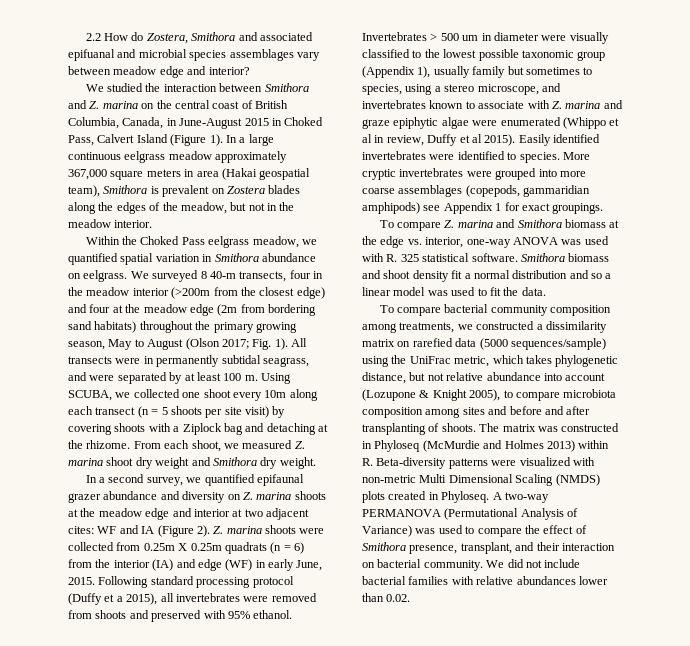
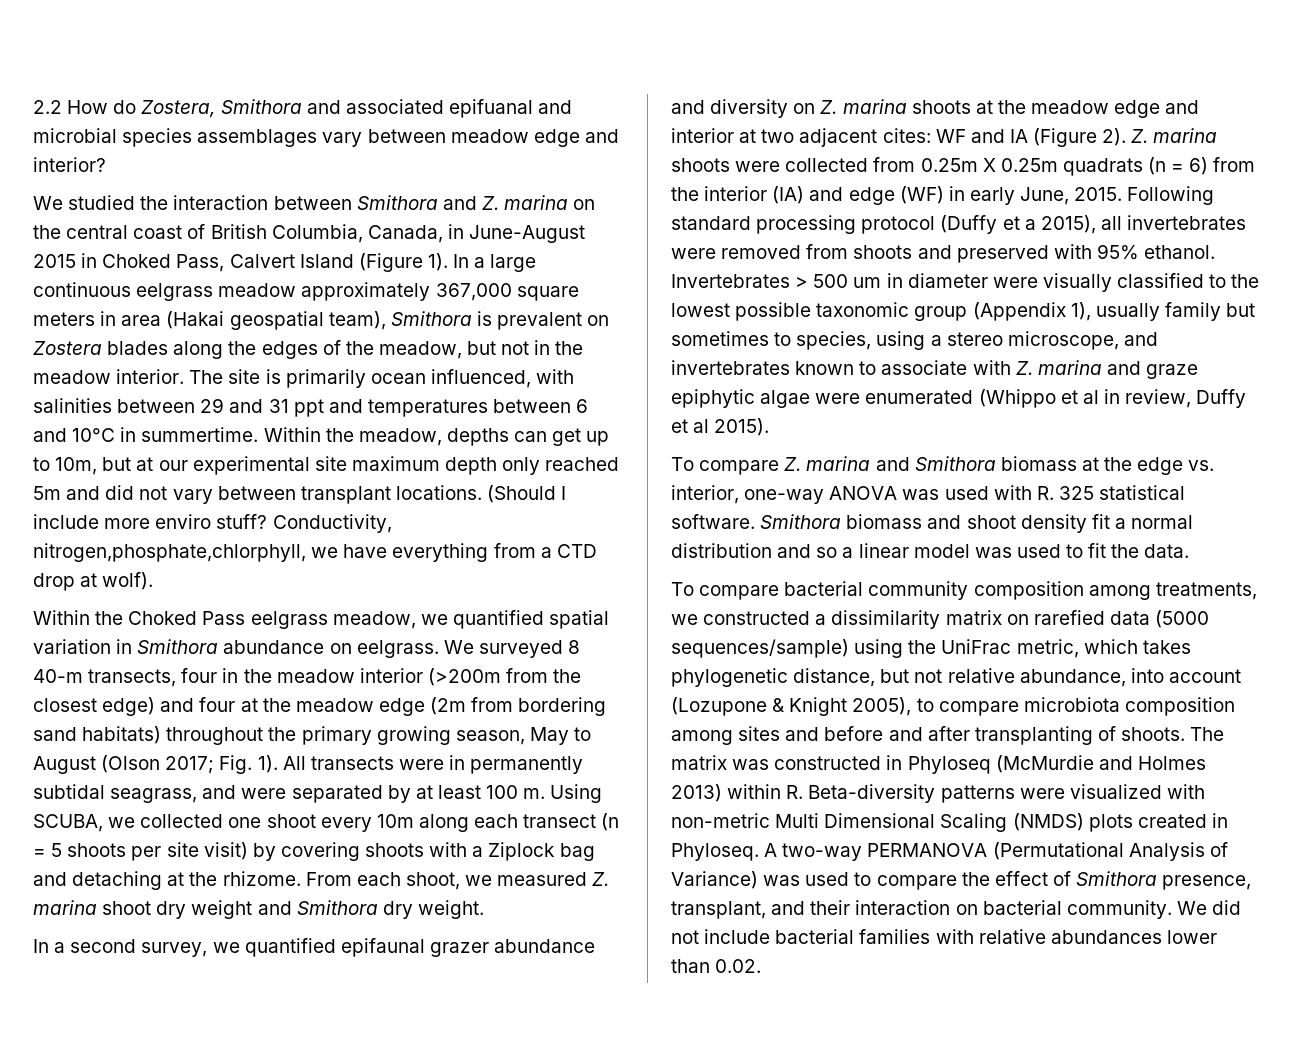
+ The site is primarily ocean influenced, with salinities between 29 and 31 ppt and temperatures between 6 and 10°C in summertime. Within the meadow, depths can get up to 10m, but at our experimental site maximum depth only reached 5m and did not vary between transplant locations. (Should I include more enviro stuff? Conductivity, nitrogen,phosphate,chlorphyll, we have everything from a CTD drop at wolf).
- Easily identified invertebrates were identified to species. More cryptic invertebrates were grouped into more coarse assemblages (copepods, gammaridian amphipods) see Appendix 1 for exact groupings.
- To compare bacterial community composition among treatments, we constructed a dissimilarity matrix on rarefied data (5000 sequences/sample) using the UniFrac metric, which takes phylogenetic distance, but not relative abundance into account (Lozupone & Knight 2005), to compare microbiota composition among sites and before and after transplanting of shoots.
+ To compare bacterial community composition among treatments, we constructed a dissimilarity matrix on rarefied data (5000 sequences/sample) using the UniFrac metric, which takes phylogenetic distance, but not relative abundance, into account (Lozupone & Knight 2005), to compare microbiota composition among sites and before and after transplanting of shoots.

